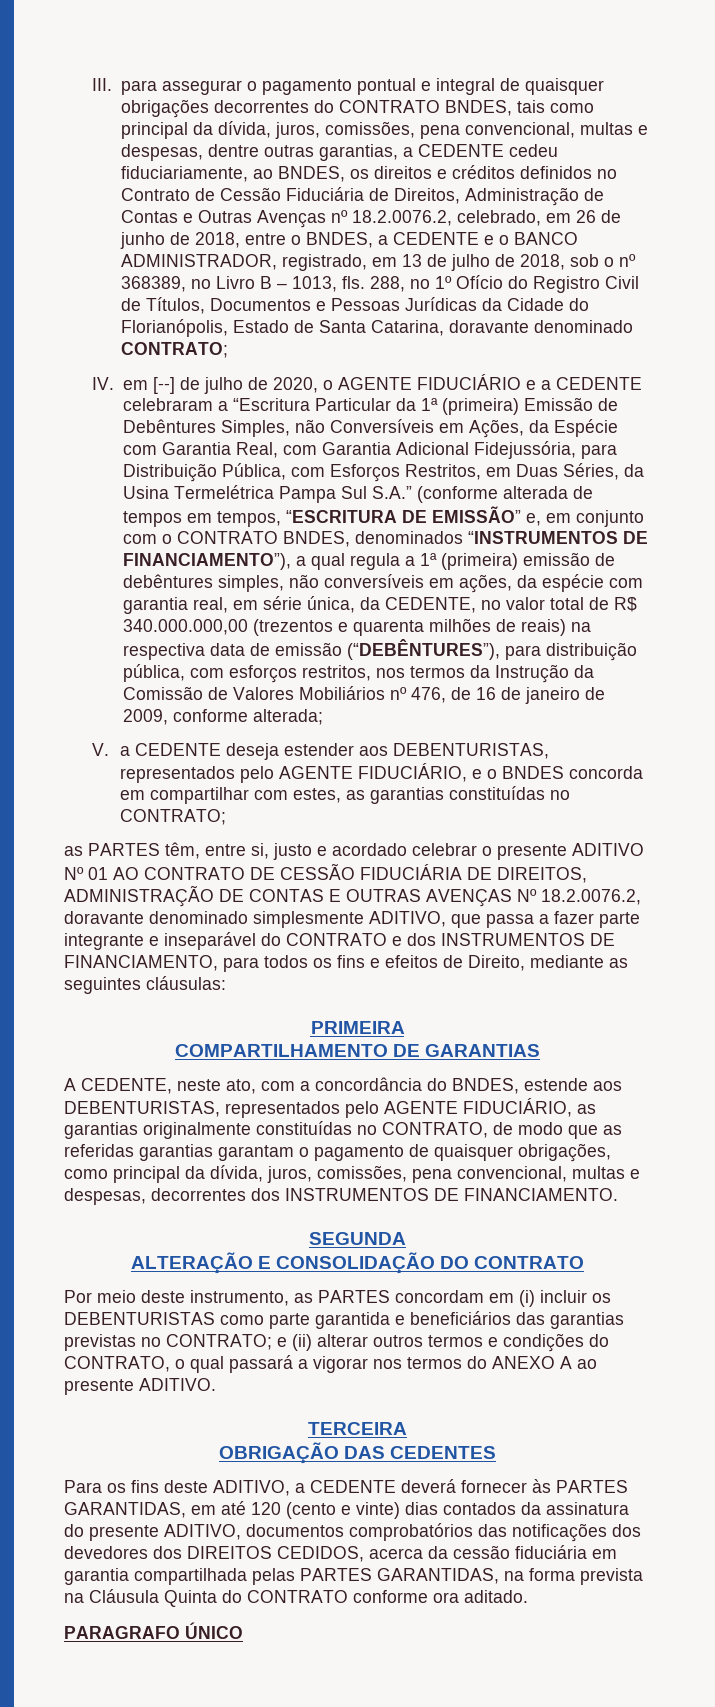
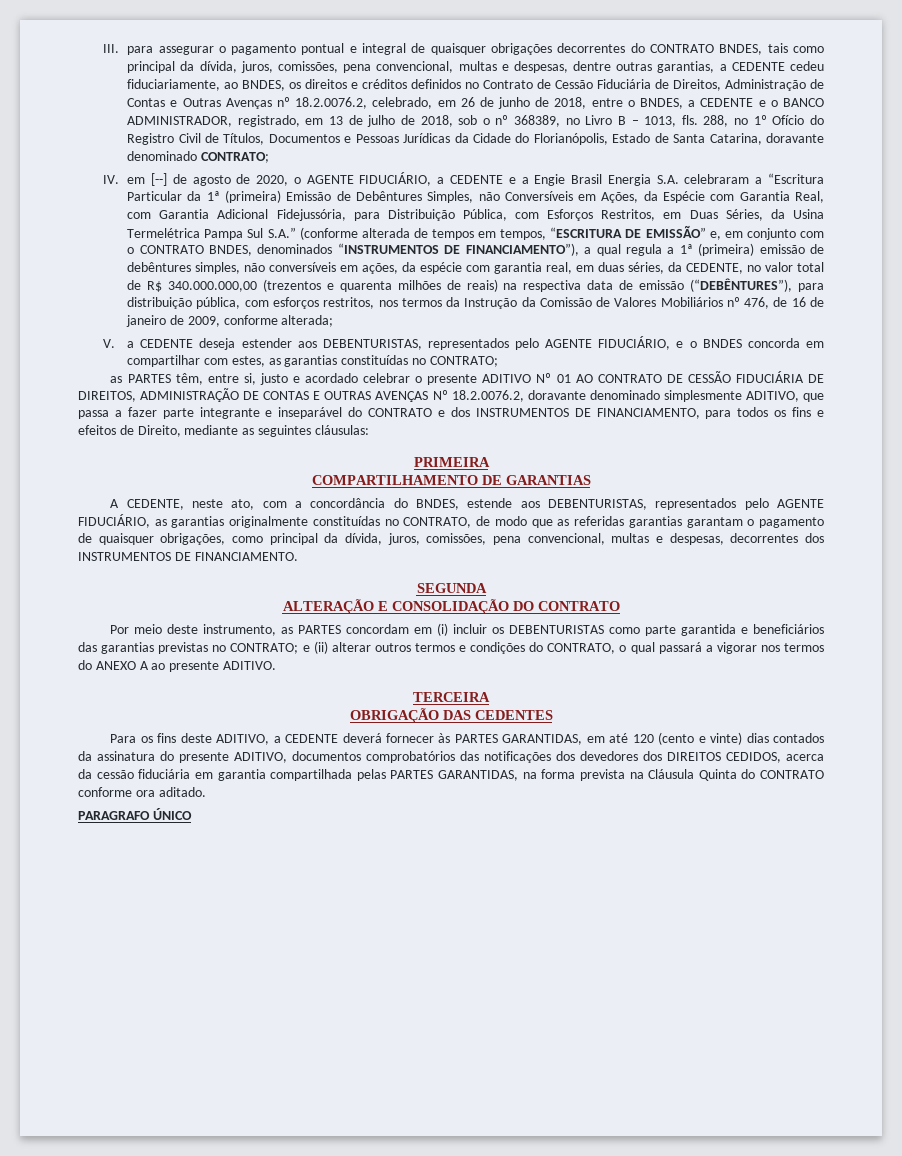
- IV. em [--] de julho de 2020, o AGENTE FIDUCIÁRIO e a CEDENTE celebraram a “Escritura Particular da 1ª (primeira) Emissão de Debêntures Simples, não Conversíveis em Ações, da Espécie com Garantia Real, com Garantia Adicional Fidejussória, para Distribuição Pública, com Esforços Restritos, em Duas Séries, da Usina Termelétrica Pampa Sul S.A.” (conforme alterada de tempos em tempos, “ESCRITURA DE EMISSÃO” e, em conjunto com o CONTRATO BNDES, denominados “INSTRUMENTOS DE FINANCIAMENTO”), a qual regula a 1ª (primeira) emissão de debêntures simples, não conversíveis em ações, da espécie com garantia real, em série única, da CEDENTE, no valor total de R$ 340.000.000,00 (trezentos e quarenta milhões de reais) na respectiva data de emissão (“DEBÊNTURES”), para distribuição pública, com esforços restritos, nos termos da Instrução da Comissão de Valores Mobiliários nº 476, de 16 de janeiro de 2009, conforme alterada;
+ IV. em [--] de agosto de 2020, o AGENTE FIDUCIÁRIO, a CEDENTE e a Engie Brasil Energia S.A. celebraram a “Escritura Particular da 1ª (primeira) Emissão de Debêntures Simples, não Conversíveis em Ações, da Espécie com Garantia Real, com Garantia Adicional Fidejussória, para Distribuição Pública, com Esforços Restritos, em Duas Séries, da Usina Termelétrica Pampa Sul S.A.” (conforme alterada de tempos em tempos, “ESCRITURA DE EMISSÃO” e, em conjunto com o CONTRATO BNDES, denominados “INSTRUMENTOS DE FINANCIAMENTO”), a qual regula a 1ª (primeira) emissão de debêntures simples, não conversíveis em ações, da espécie com garantia real, em duas séries, da CEDENTE, no valor total de R$ 340.000.000,00 (trezentos e quarenta milhões de reais) na respectiva data de emissão (“DEBÊNTURES”), para distribuição pública, com esforços restritos, nos termos da Instrução da Comissão de Valores Mobiliários nº 476, de 16 de janeiro de 2009, conforme alterada;

